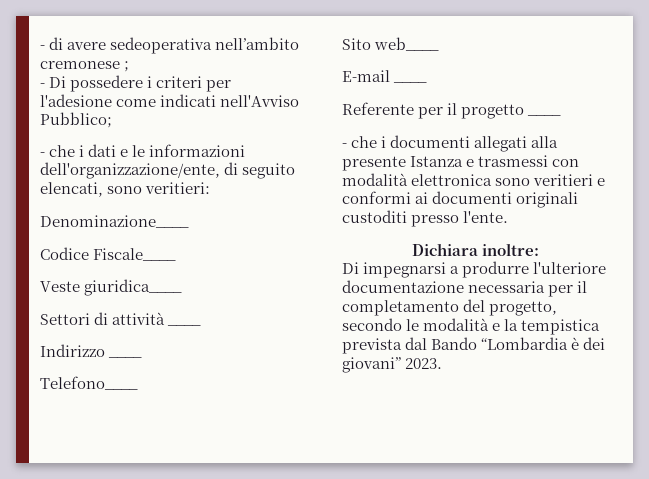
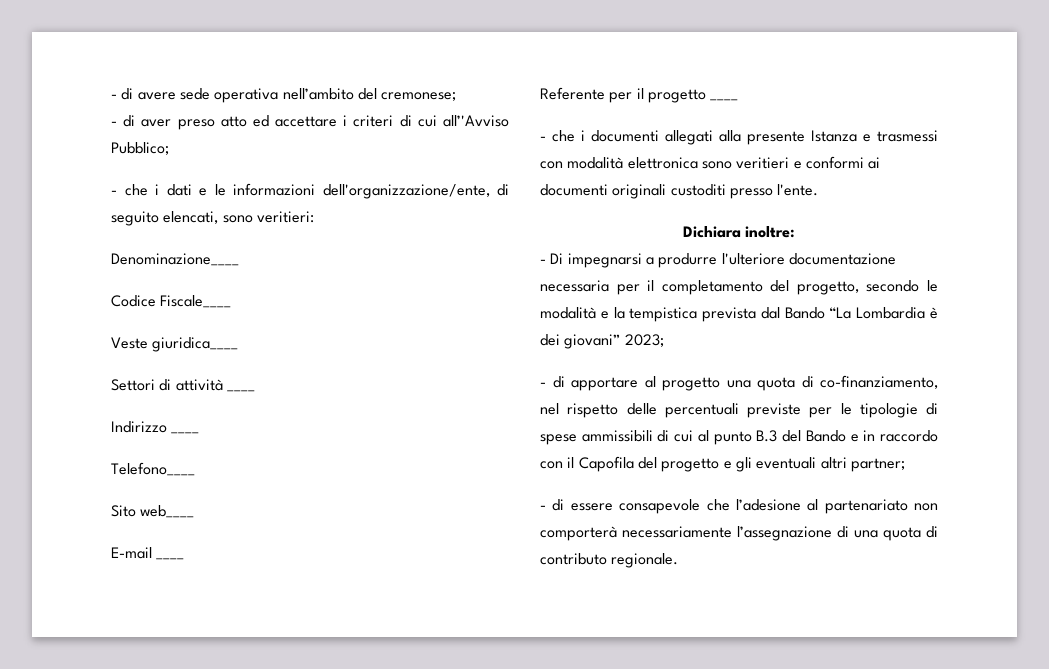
- - di avere sedeoperativa nell’ambito cremonese ;
- - Di possedere i criteri per l'adesione come indicati nell'Avviso Pubblico;
+ - di avere sede operativa nell’ambito del cremonese;
+ - di aver preso atto ed accettare i criteri di cui all’'Avviso Pubblico;
- Di impegnarsi a produrre l'ulteriore documentazione necessaria per il completamento del progetto, secondo le modalità e la tempistica prevista dal Bando “Lombardia è dei giovani” 2023.
+ - Di impegnarsi a produrre l'ulteriore documentazione necessaria per il completamento del progetto, secondo le modalità e la tempistica prevista dal Bando “La Lombardia è dei giovani” 2023;
+ - di apportare al progetto una quota di co-finanziamento, nel rispetto delle percentuali previste per le tipologie di spese ammissibili di cui al punto B.3 del Bando e in raccordo con il Capofila del progetto e gli eventuali altri partner;
+ - di essere consapevole che l’adesione al partenariato non comporterà necessariamente l’assegnazione di una quota di contributo regionale.

